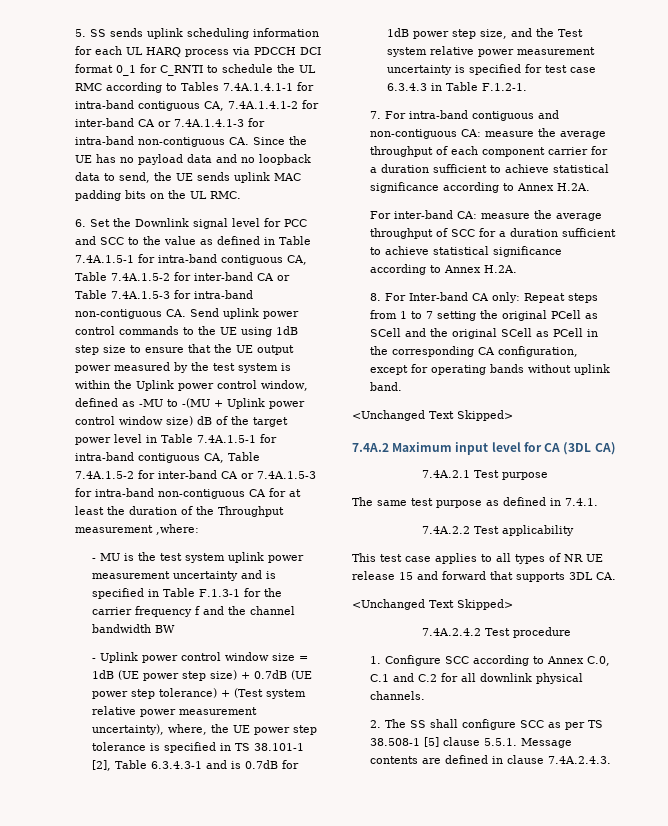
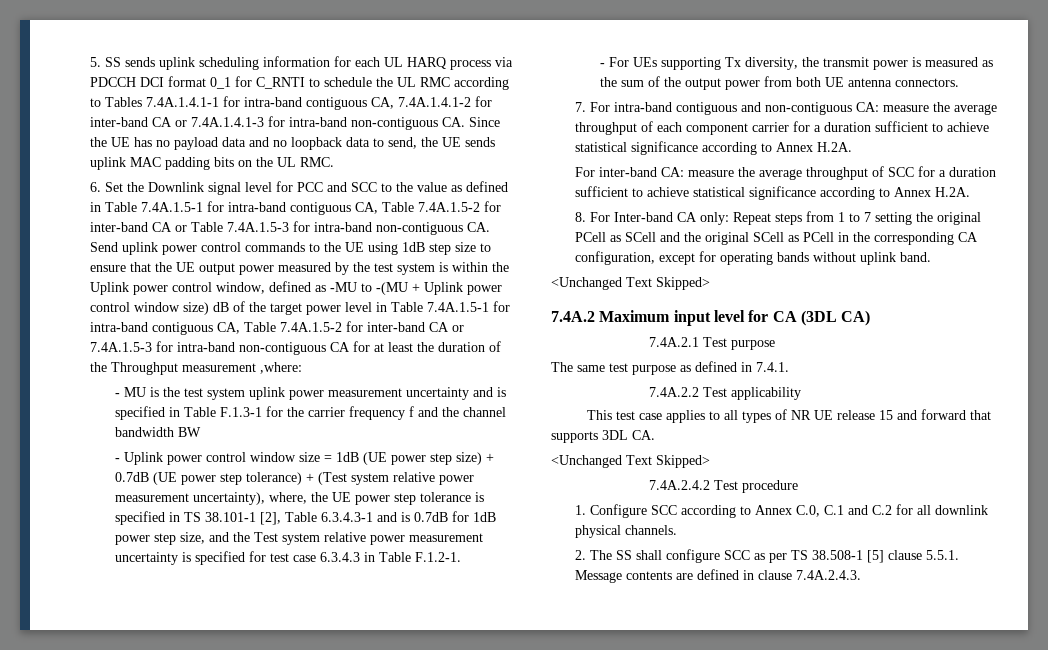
+ - For UEs supporting Tx diversity, the transmit power is measured as the sum of the output power from both UE antenna connectors.

